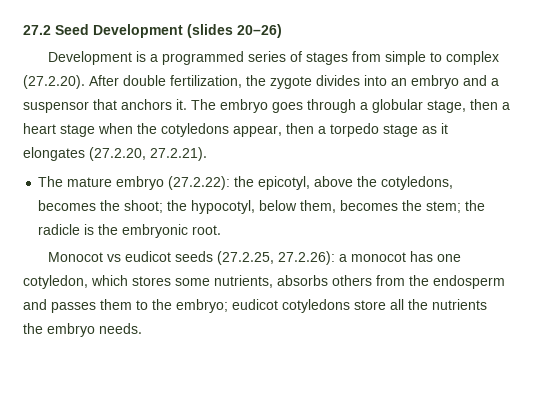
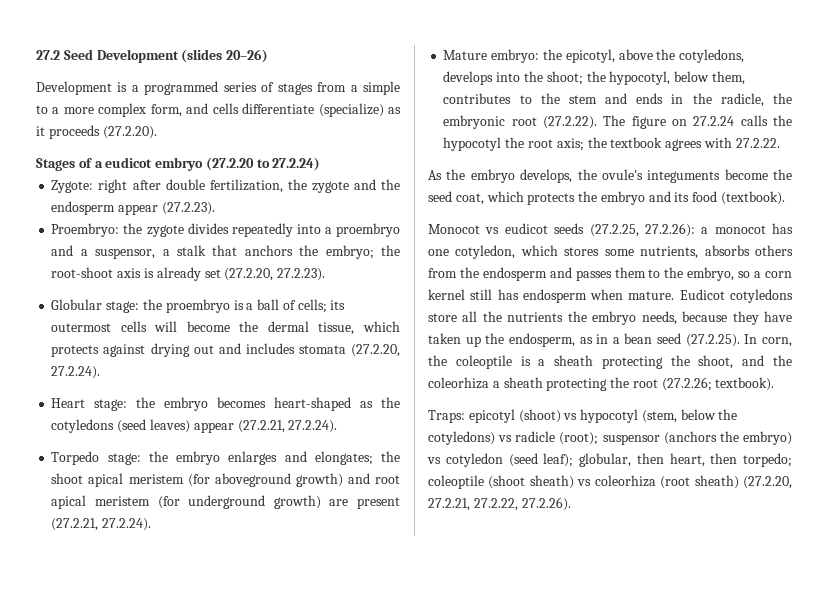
- Development is a programmed series of stages from simple to complex (27.2.20). After double fertilization, the zygote divides into an embryo and a suspensor that anchors it. The embryo goes through a globular stage, then a heart stage when the cotyledons appear, then a torpedo stage as it elongates (27.2.20, 27.2.21).
- The mature embryo (27.2.22): the epicotyl, above the cotyledons, becomes the shoot; the hypocotyl, below them, becomes the stem; the radicle is the embryonic root.
+ Development is a programmed series of stages from a simple to a more complex form, and cells differentiate (specialize) as it proceeds (27.2.20).
+ Stages of a eudicot embryo (27.2.20 to 27.2.24)
+ Zygote: right after double fertilization, the zygote and the endosperm appear (27.2.23).
+ Proembryo: the zygote divides repeatedly into a proembryo and a suspensor, a stalk that anchors the embryo; the root-shoot axis is already set (27.2.20, 27.2.23).
+ Globular stage: the proembryo is a ball of cells; its outermost cells will become the dermal tissue, which protects against drying out and includes stomata (27.2.20, 27.2.24).
+ Heart stage: the embryo becomes heart-shaped as the cotyledons (seed leaves) appear (27.2.21, 27.2.24).
+ Torpedo stage: the embryo enlarges and elongates; the shoot apical meristem (for aboveground growth) and root apical meristem (for underground growth) are present (27.2.21, 27.2.24).
+ Mature embryo: the epicotyl, above the cotyledons, develops into the shoot; the hypocotyl, below them, contributes to the stem and ends in the radicle, the embryonic root (27.2.22). The figure on 27.2.24 calls the hypocotyl the root axis; the textbook agrees with 27.2.22.
+ As the embryo develops, the ovule's integuments become the seed coat, which protects the embryo and its food (textbook).
- Monocot vs eudicot seeds (27.2.25, 27.2.26): a monocot has one cotyledon, which stores some nutrients, absorbs others from the endosperm and passes them to the embryo; eudicot cotyledons store all the nutrients the embryo needs.
+ Monocot vs eudicot seeds (27.2.25, 27.2.26): a monocot has one cotyledon, which stores some nutrients, absorbs others from the endosperm and passes them to the embryo, so a corn kernel still has endosperm when mature. Eudicot cotyledons store all the nutrients the embryo needs, because they have taken up the endosperm, as in a bean seed (27.2.25). In corn, the coleoptile is a sheath protecting the shoot, and the coleorhiza a sheath protecting the root (27.2.26; textbook).
+ Traps: epicotyl (shoot) vs hypocotyl (stem, below the cotyledons) vs radicle (root); suspensor (anchors the embryo) vs cotyledon (seed leaf); globular, then heart, then torpedo; coleoptile (shoot sheath) vs coleorhiza (root sheath) (27.2.20, 27.2.21, 27.2.22, 27.2.26).

